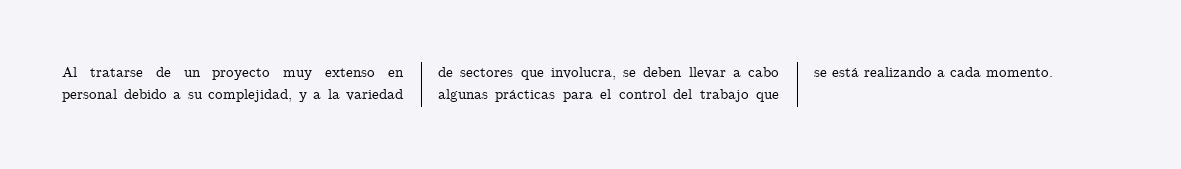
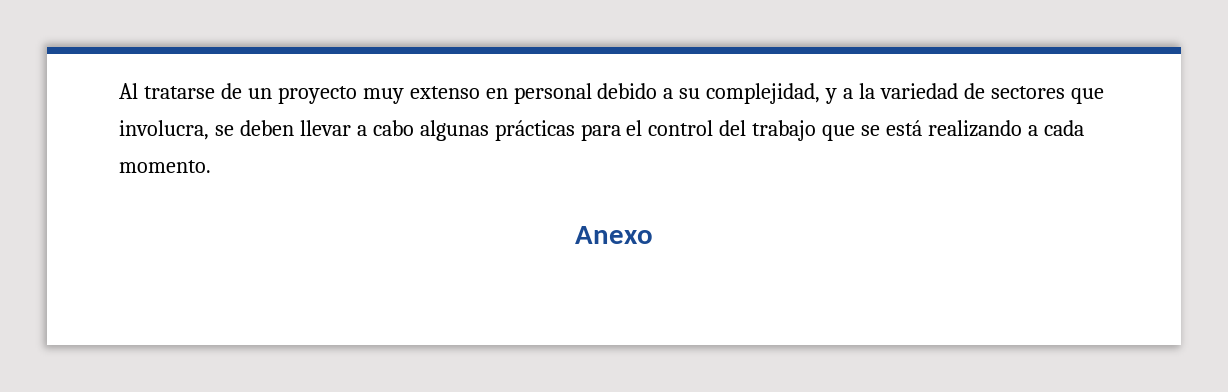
+ Anexo

